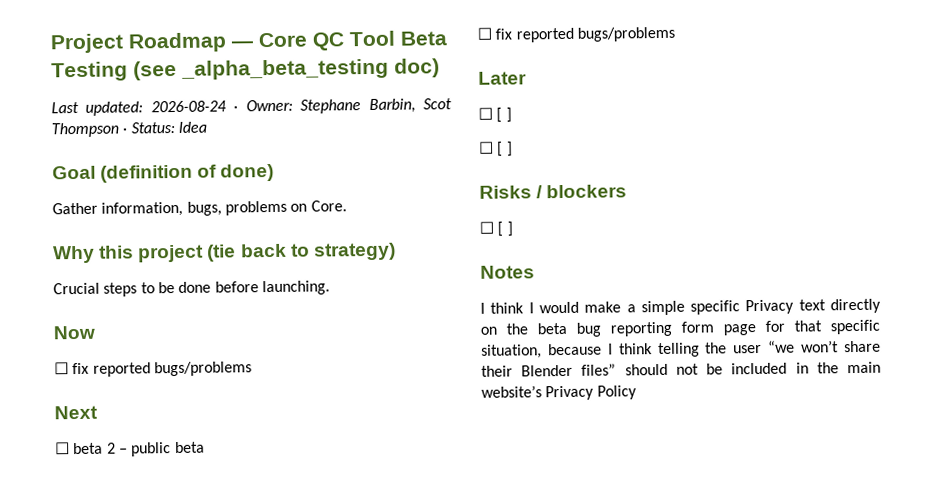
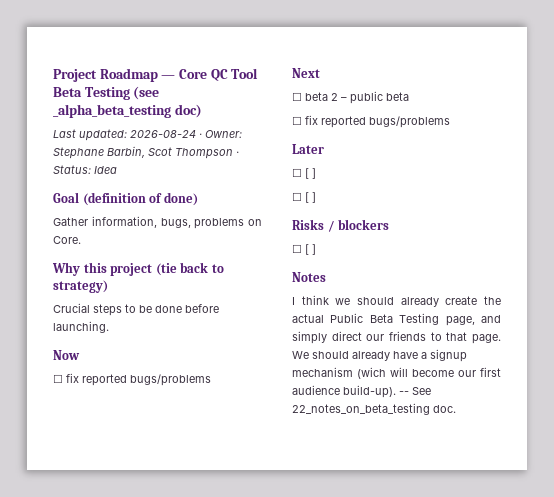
- I think I would make a simple specific Privacy text directly on the beta bug reporting form page for that specific situation, because I think telling the user “we won’t share their Blender files” should not be included in the main website’s Privacy Policy
+ I think we should already create the actual Public Beta Testing page, and simply direct our friends to that page. We should already have a signup mechanism (wich will become our first audience build-up). -- See 22_notes_on_beta_testing doc.

